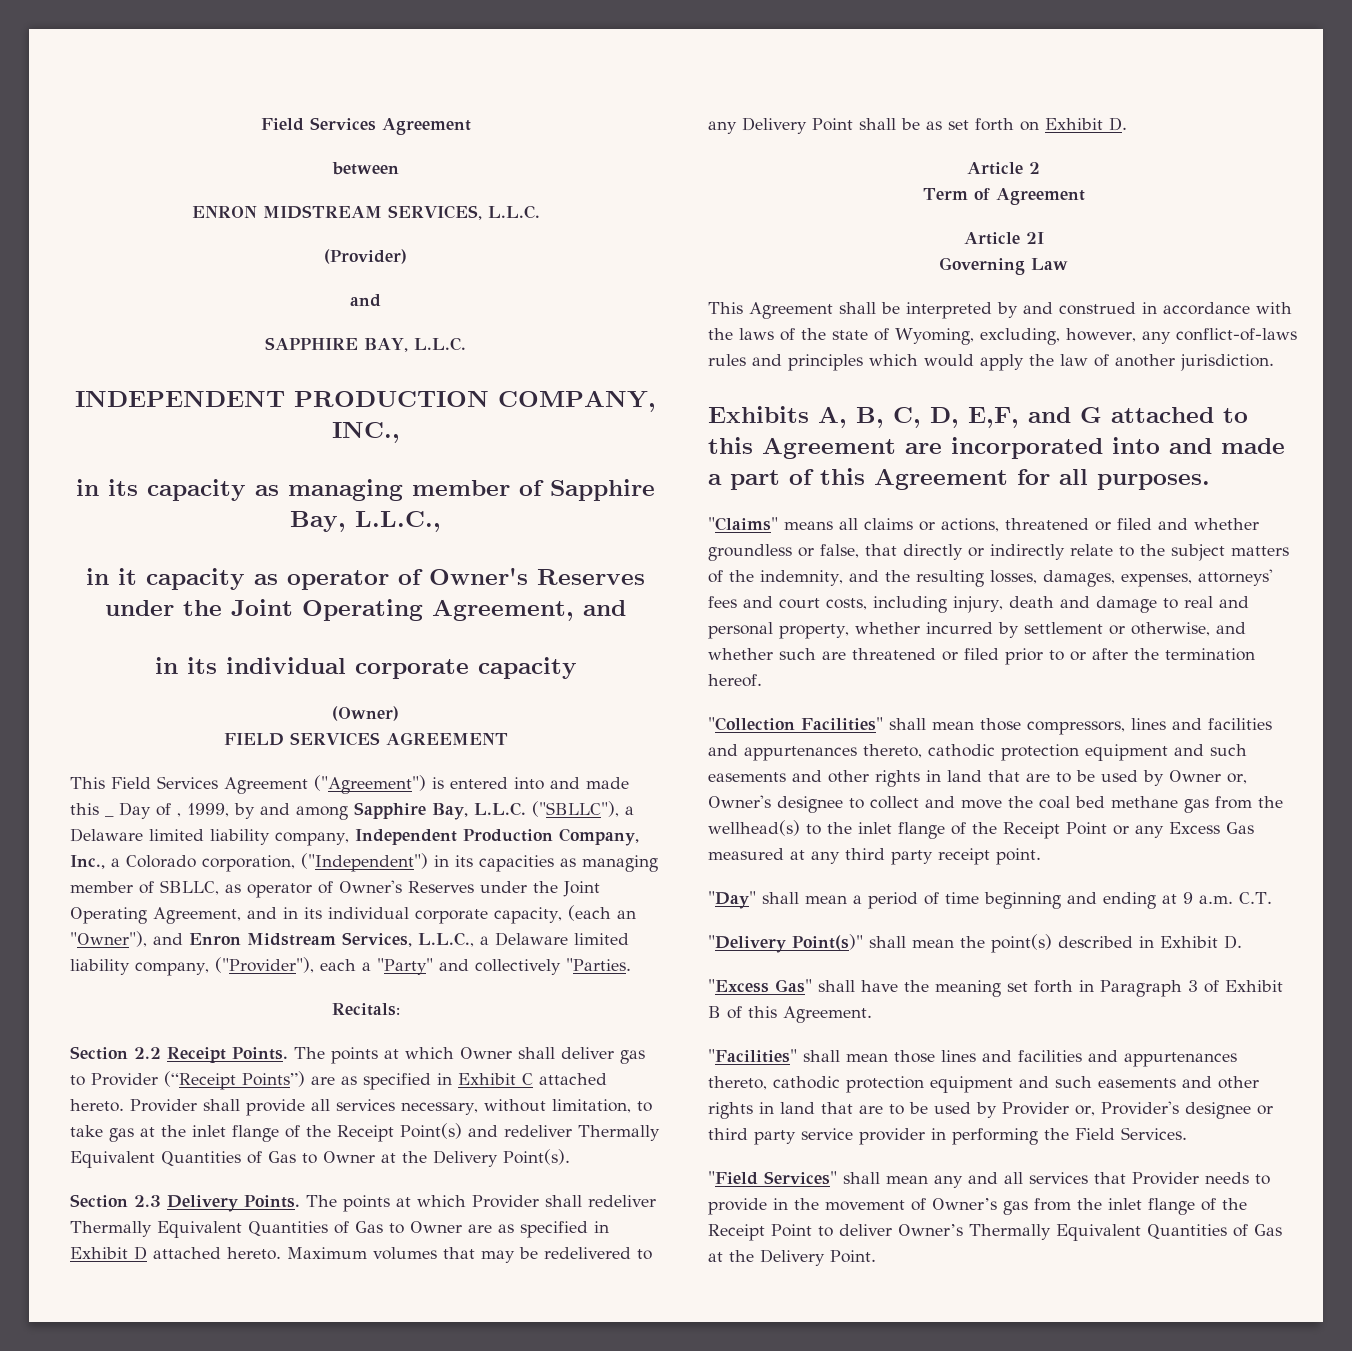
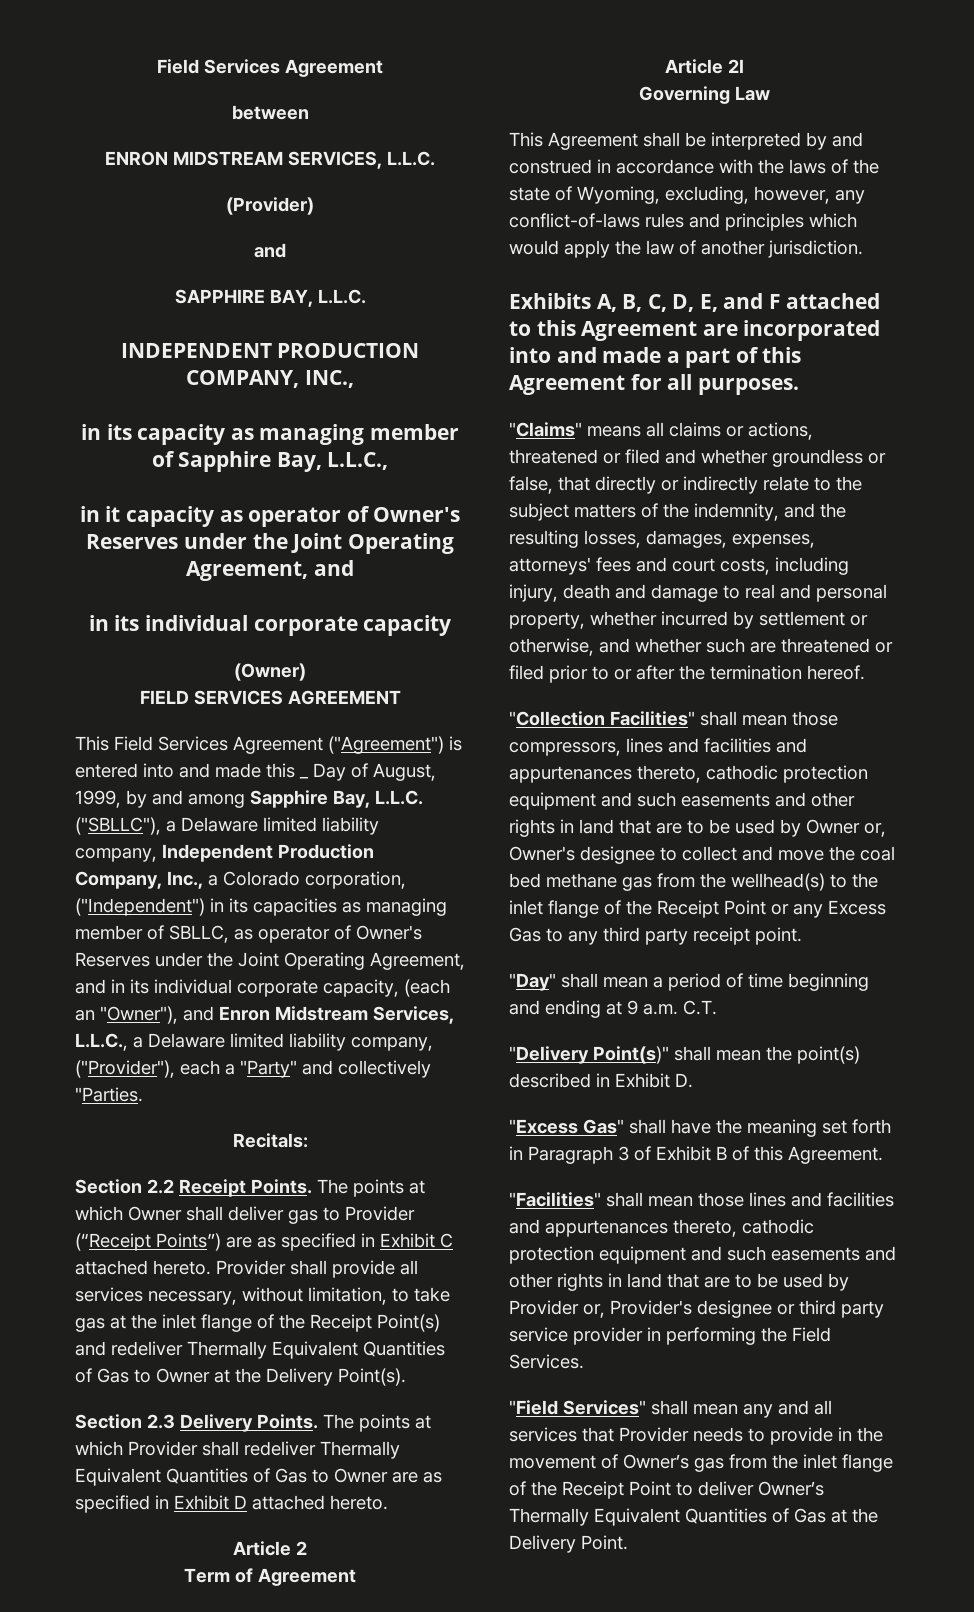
- This Field Services Agreement ("Agreement") is entered into and made this _ Day of , 1999, by and among Sapphire Bay, L.L.C. ("SBLLC"), a Delaware limited liability company, Independent Production Company, Inc., a Colorado corporation, ("Independent") in its capacities as managing member of SBLLC, as operator of Owner's Reserves under the Joint Operating Agreement, and in its individual corporate capacity, (each an "Owner"), and Enron Midstream Services, L.L.C., a Delaware limited liability company, ("Provider"), each a "Party" and collectively "Parties.
+ This Field Services Agreement ("Agreement") is entered into and made this _ Day of August, 1999, by and among Sapphire Bay, L.L.C. ("SBLLC"), a Delaware limited liability company, Independent Production Company, Inc., a Colorado corporation, ("Independent") in its capacities as managing member of SBLLC, as operator of Owner's Reserves under the Joint Operating Agreement, and in its individual corporate capacity, (each an "Owner"), and Enron Midstream Services, L.L.C., a Delaware limited liability company, ("Provider"), each a "Party" and collectively "Parties.
- Maximum volumes that may be redelivered to any Delivery Point shall be as set forth on Exhibit D.
- Exhibits A, B, C, D, E,F, and G attached to this Agreement are incorporated into and made a part of this Agreement for all purposes.
+ Exhibits A, B, C, D, E, and F attached to this Agreement are incorporated into and made a part of this Agreement for all purposes.
- "Collection Facilities" shall mean those compressors, lines and facilities and appurtenances thereto, cathodic protection equipment and such easements and other rights in land that are to be used by Owner or, Owner's designee to collect and move the coal bed methane gas from the wellhead(s) to the inlet flange of the Receipt Point or any Excess Gas measured at any third party receipt point.
+ "Collection Facilities" shall mean those compressors, lines and facilities and appurtenances thereto, cathodic protection equipment and such easements and other rights in land that are to be used by Owner or, Owner's designee to collect and move the coal bed methane gas from the wellhead(s) to the inlet flange of the Receipt Point or any Excess Gas to any third party receipt point.

